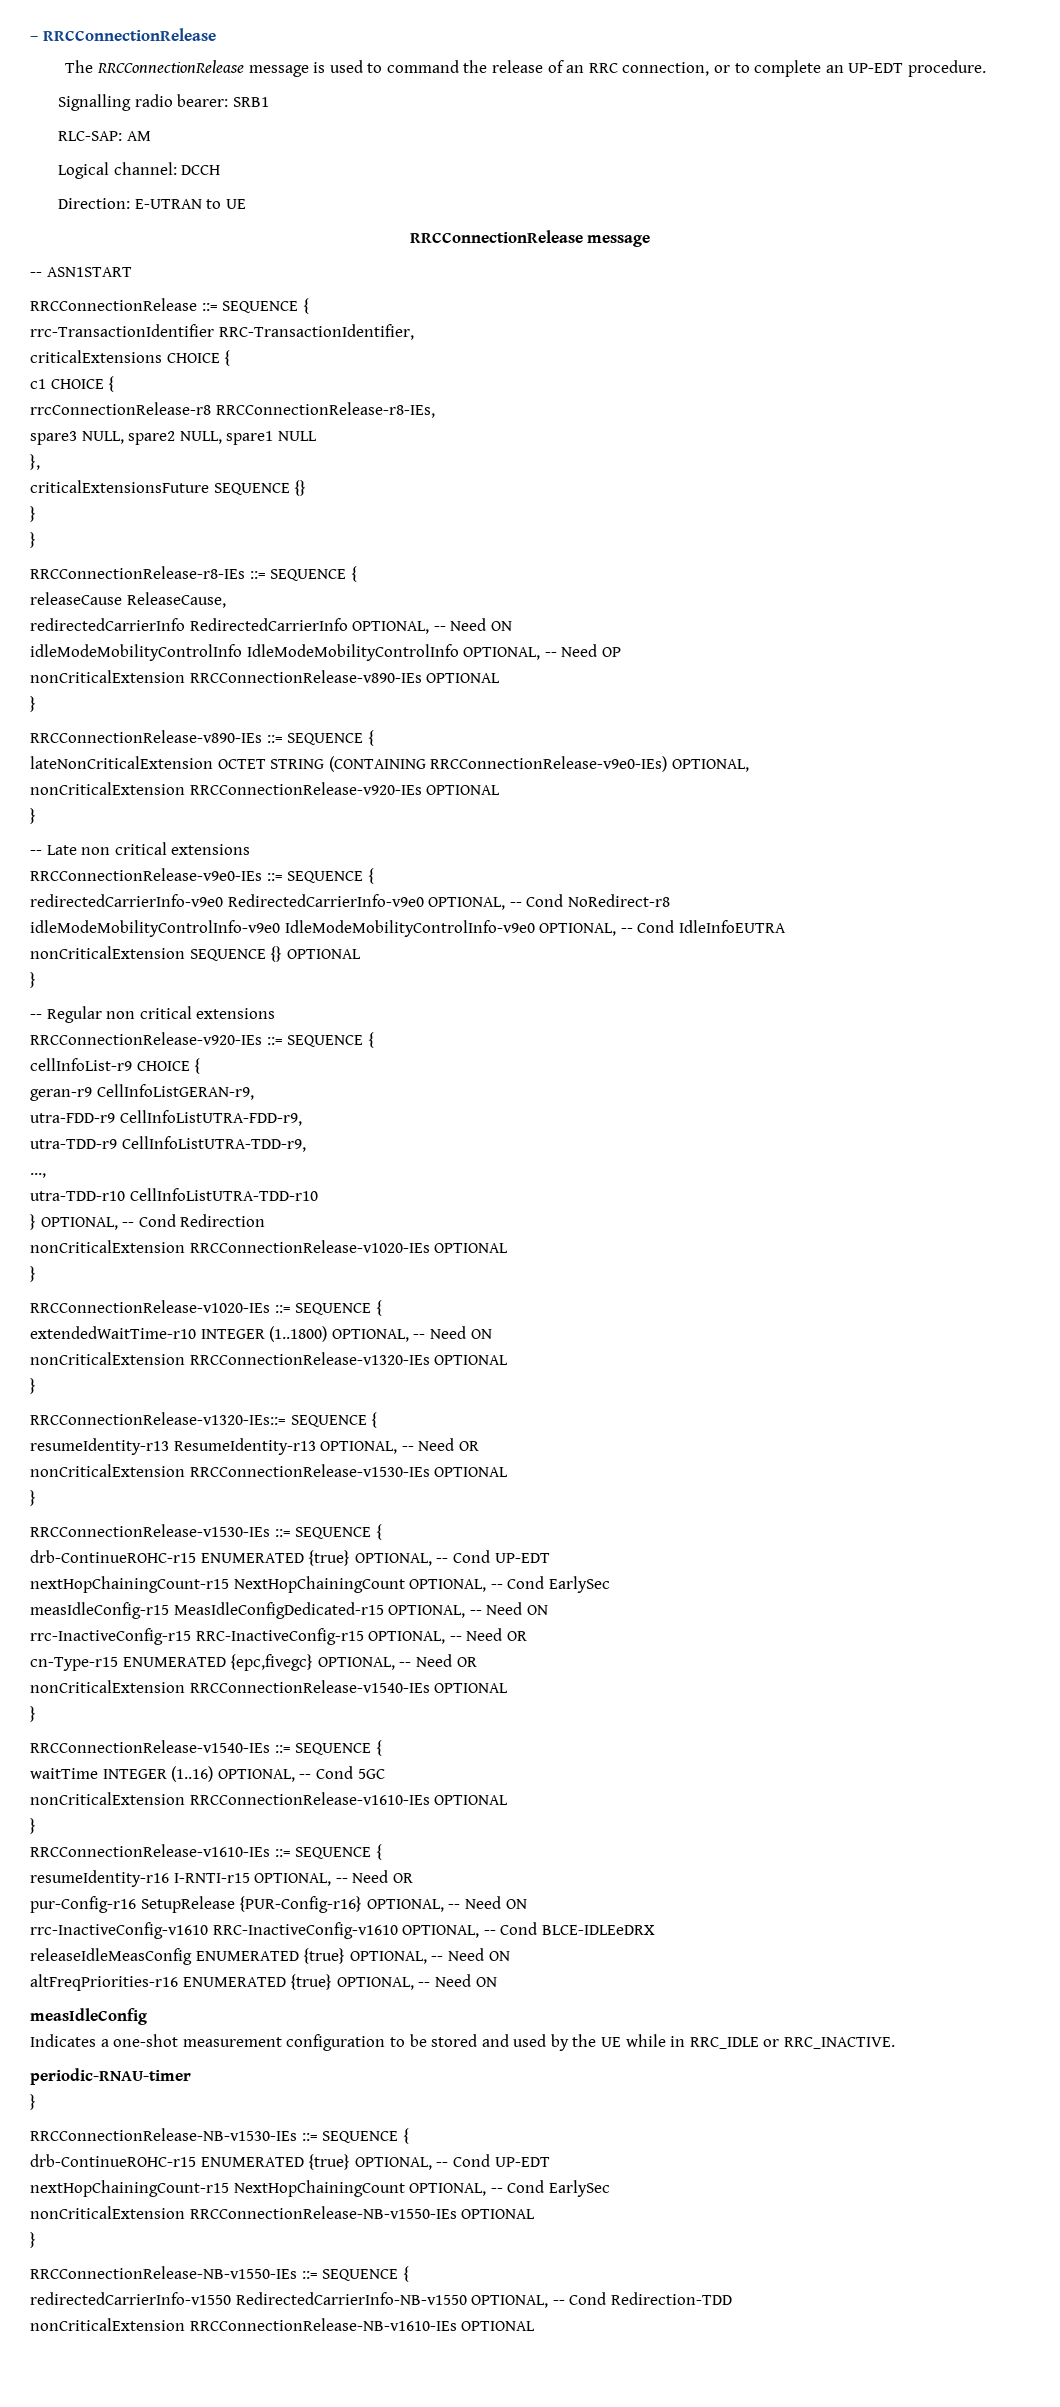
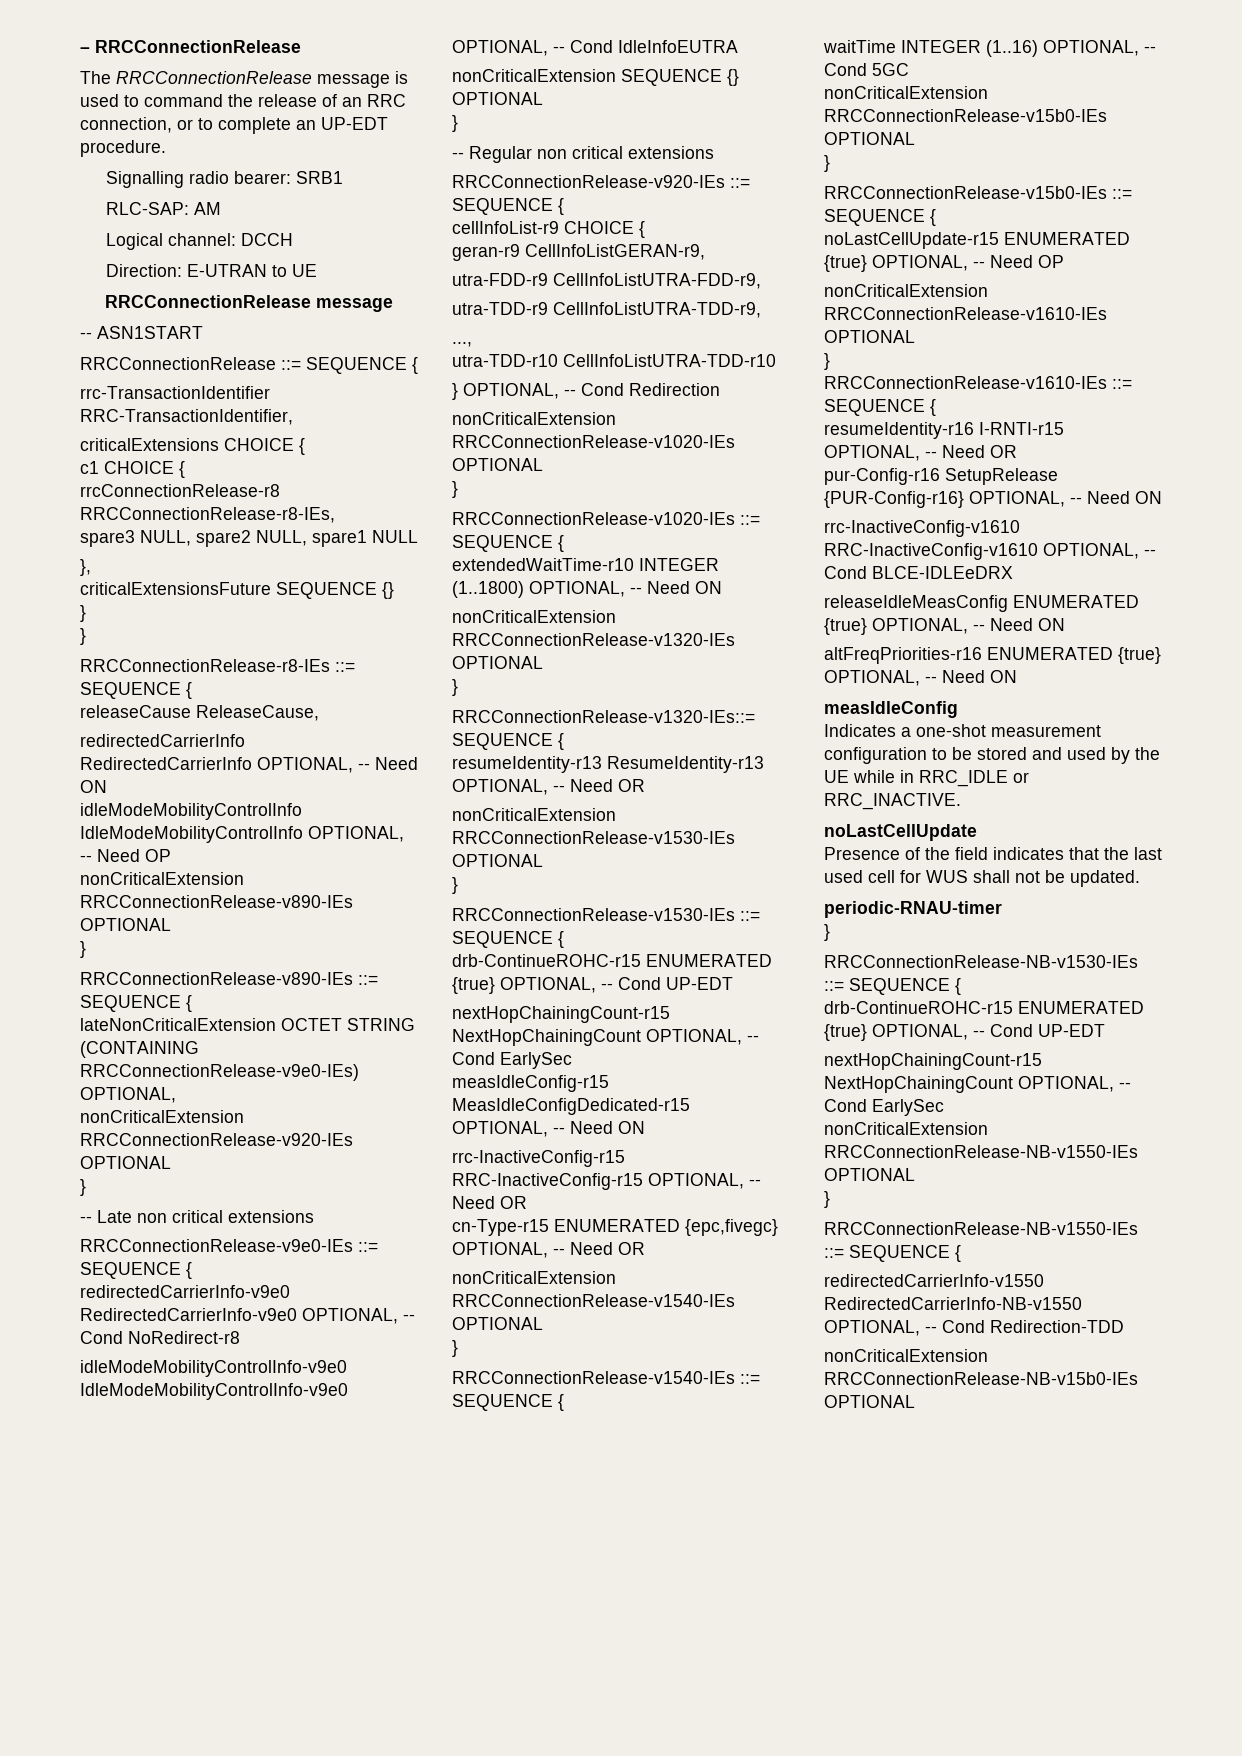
+ nonCriticalExtension RRCConnectionRelease-v15b0-IEs OPTIONAL
+ }
+ RRCConnectionRelease-v15b0-IEs ::= SEQUENCE {
+ noLastCellUpdate-r15 ENUMERATED {true} OPTIONAL, -- Need OP
+ noLastCellUpdate
+ Presence of the field indicates that the last used cell for WUS shall not be updated.
- nonCriticalExtension RRCConnectionRelease-NB-v1610-IEs OPTIONAL
+ nonCriticalExtension RRCConnectionRelease-NB-v15b0-IEs OPTIONAL

